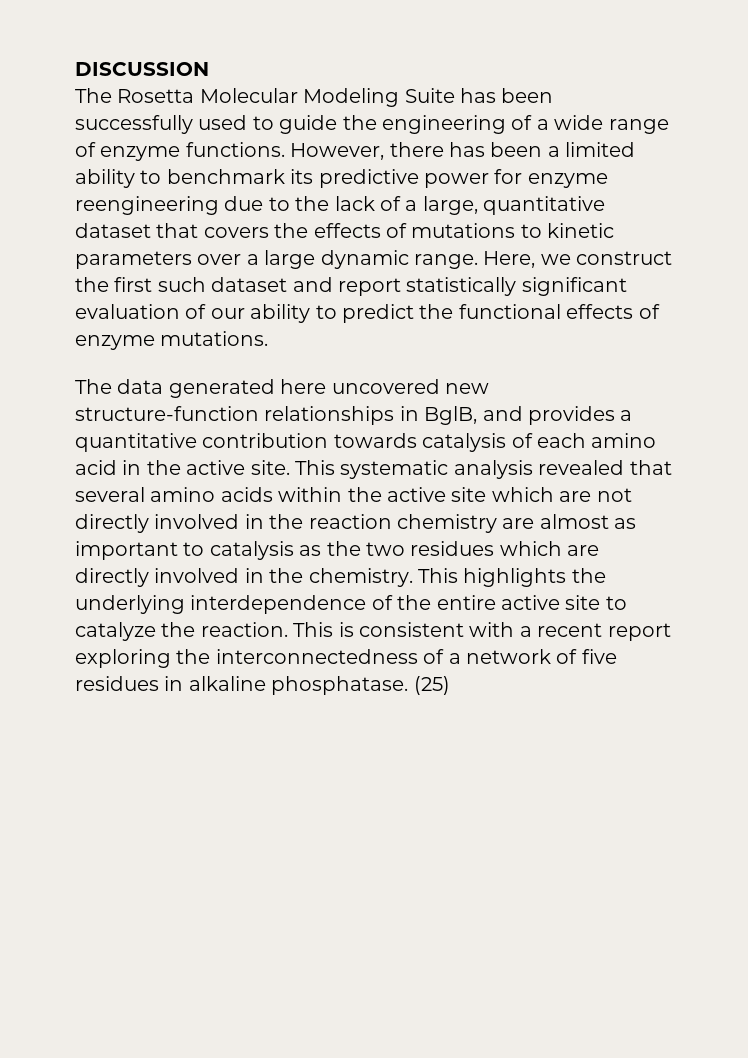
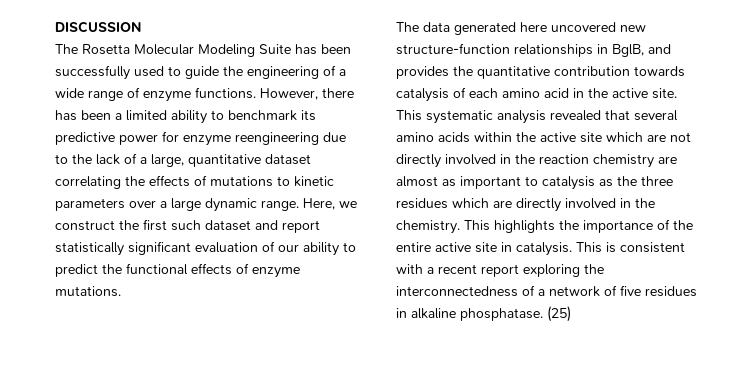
- However, there has been a limited ability to benchmark its predictive power for enzyme reengineering due to the lack of a large, quantitative dataset that covers the effects of mutations to kinetic parameters over a large dynamic range.
+ However, there has been a limited ability to benchmark its predictive power for enzyme reengineering due to the lack of a large, quantitative dataset correlating the effects of mutations to kinetic parameters over a large dynamic range.
- The data generated here uncovered new structure-function relationships in BglB, and provides a quantitative contribution towards catalysis of each amino acid in the active site.
+ The data generated here uncovered new structure-function relationships in BglB, and provides the quantitative contribution towards catalysis of each amino acid in the active site.
- This systematic analysis revealed that several amino acids within the active site which are not directly involved in the reaction chemistry are almost as important to catalysis as the two residues which are directly involved in the chemistry.
+ This systematic analysis revealed that several amino acids within the active site which are not directly involved in the reaction chemistry are almost as important to catalysis as the three residues which are directly involved in the chemistry.
- This highlights the underlying interdependence of the entire active site to catalyze the reaction.
+ This highlights the importance of the entire active site in catalysis.

